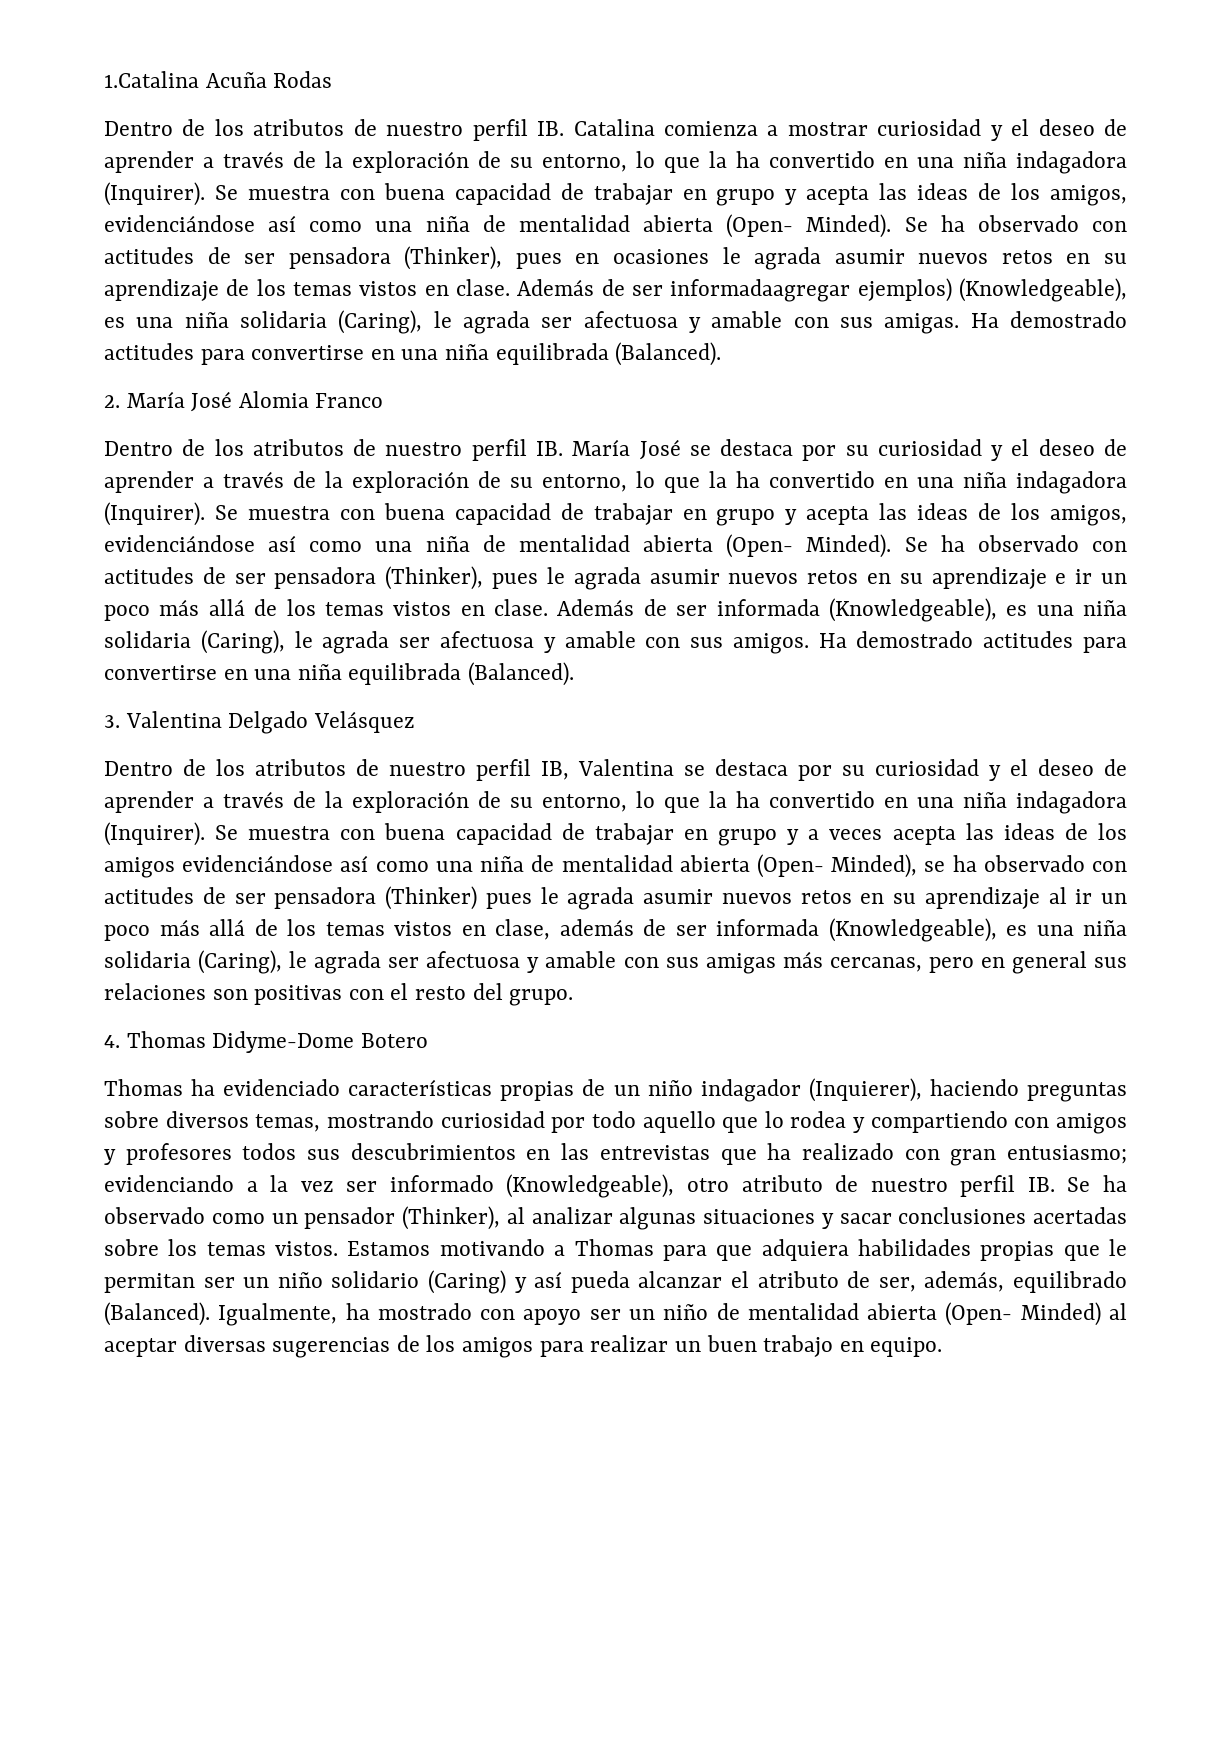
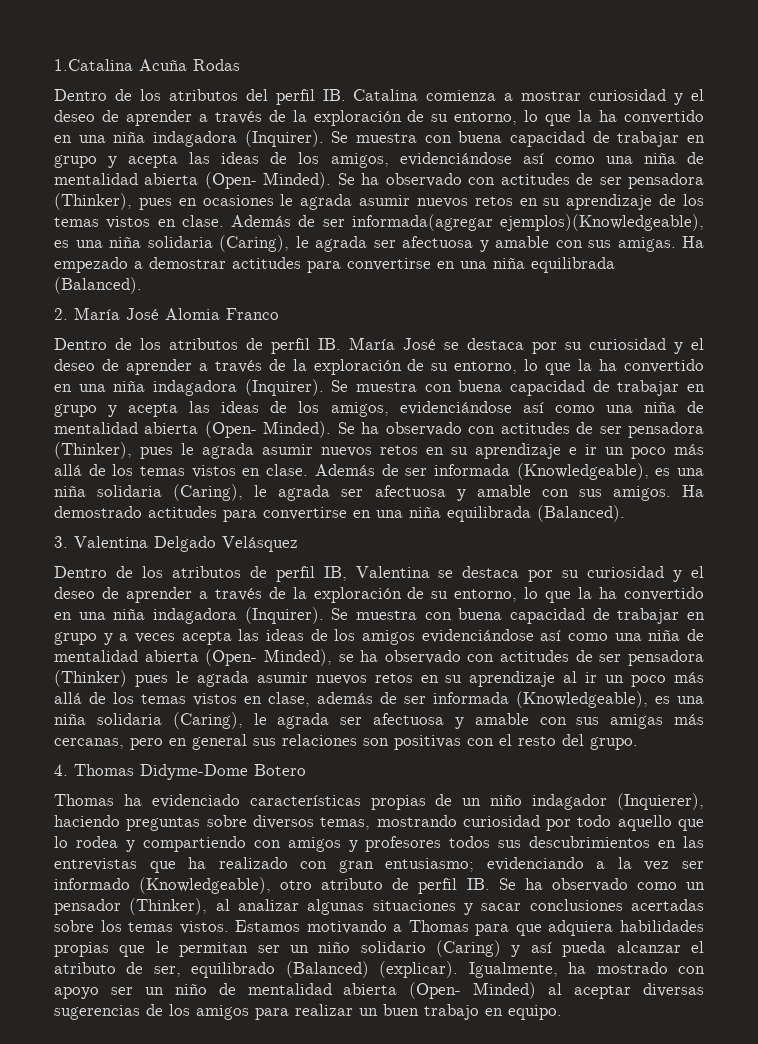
- Dentro de los atributos de nuestro perfil IB. Catalina comienza a mostrar curiosidad y el deseo de aprender a través de la exploración de su entorno, lo que la ha convertido en una niña indagadora (Inquirer).
+ Dentro de los atributos del perfil IB. Catalina comienza a mostrar curiosidad y el deseo de aprender a través de la exploración de su entorno, lo que la ha convertido en una niña indagadora (Inquirer).
- Además de ser informadaagregar ejemplos) (Knowledgeable), es una niña solidaria (Caring), le agrada ser afectuosa y amable con sus amigas. Ha demostrado actitudes para convertirse en una niña equilibrada (Balanced).
+ Además de ser informada(agregar ejemplos)(Knowledgeable), es una niña solidaria (Caring), le agrada ser afectuosa y amable con sus amigas. Ha empezado a demostrar actitudes para convertirse en una niña equilibrada (Balanced).
- Dentro de los atributos de nuestro perfil IB. María José se destaca por su curiosidad y el deseo de aprender a través de la exploración de su entorno, lo que la ha convertido en una niña indagadora (Inquirer).
+ Dentro de los atributos de perfil IB. María José se destaca por su curiosidad y el deseo de aprender a través de la exploración de su entorno, lo que la ha convertido en una niña indagadora (Inquirer).
- Dentro de los atributos de nuestro perfil IB, Valentina se destaca por su curiosidad y el deseo de aprender a través de la exploración de su entorno, lo que la ha convertido en una niña indagadora (Inquirer).
+ Dentro de los atributos de perfil IB, Valentina se destaca por su curiosidad y el deseo de aprender a través de la exploración de su entorno, lo que la ha convertido en una niña indagadora (Inquirer).
- evidenciando a la vez ser informado (Knowledgeable), otro atributo de nuestro perfil IB. Se ha observado como un pensador (Thinker), al analizar algunas situaciones y sacar conclusiones acertadas sobre los temas vistos.
+ evidenciando a la vez ser informado (Knowledgeable), otro atributo de perfil IB. Se ha observado como un pensador (Thinker), al analizar algunas situaciones y sacar conclusiones acertadas sobre los temas vistos.
- Estamos motivando a Thomas para que adquiera habilidades propias que le permitan ser un niño solidario (Caring) y así pueda alcanzar el atributo de ser, además, equilibrado (Balanced).
+ Estamos motivando a Thomas para que adquiera habilidades propias que le permitan ser un niño solidario (Caring) y así pueda alcanzar el atributo de ser, equilibrado (Balanced) (explicar).

